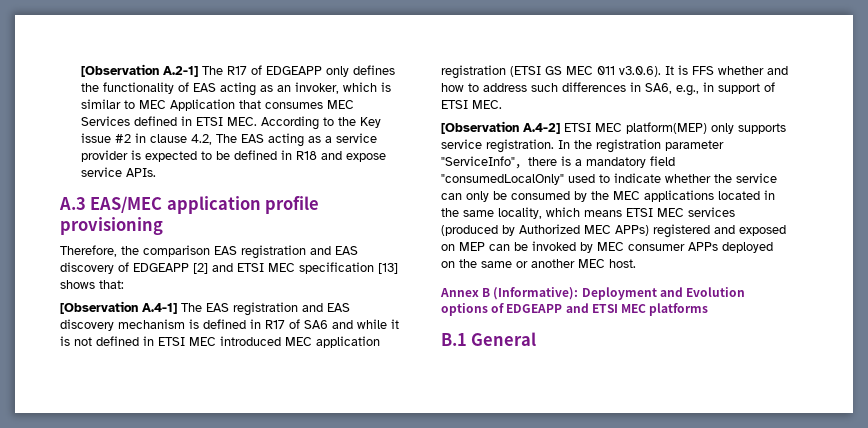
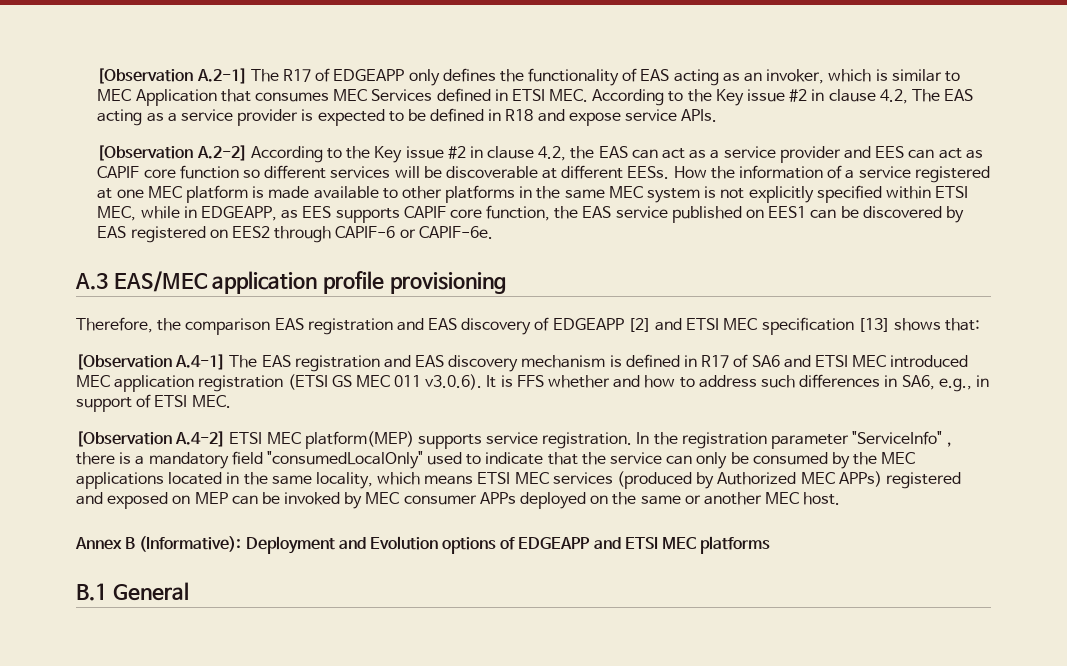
+ [Observation A.2-2] According to the Key issue #2 in clause 4.2, the EAS can act as a service provider and EES can act as CAPIF core function so different services will be discoverable at different EESs. How the information of a service registered at one MEC platform is made available to other platforms in the same MEC system is not explicitly specified within ETSI MEC, while in EDGEAPP, as EES supports CAPIF core function, the EAS service published on EES1 can be discovered by EAS registered on EES2 through CAPIF-6 or CAPIF-6e.
- [Observation A.4-1] The EAS registration and EAS discovery mechanism is defined in R17 of SA6 and while it is not defined in ETSI MEC introduced MEC application registration (ETSI GS MEC 011 v3.0.6). It is FFS whether and how to address such differences in SA6, e.g., in support of ETSI MEC.
+ [Observation A.4-1] The EAS registration and EAS discovery mechanism is defined in R17 of SA6 and ETSI MEC introduced MEC application registration (ETSI GS MEC 011 v3.0.6). It is FFS whether and how to address such differences in SA6, e.g., in support of ETSI MEC.
- [Observation A.4-2] ETSI MEC platform(MEP) only supports service registration.
+ [Observation A.4-2] ETSI MEC platform(MEP) supports service registration.
- In the registration parameter "ServiceInfo"，there is a mandatory field "consumedLocalOnly" used to indicate whether the service can only be consumed by the MEC applications located in the same locality, which means ETSI MEC services (produced by Authorized MEC APPs) registered and exposed on MEP can be invoked by MEC consumer APPs deployed on the same or another MEC host.
+ In the registration parameter "ServiceInfo"，there is a mandatory field "consumedLocalOnly" used to indicate that the service can only be consumed by the MEC applications located in the same locality, which means ETSI MEC services (produced by Authorized MEC APPs) registered and exposed on MEP can be invoked by MEC consumer APPs deployed on the same or another MEC host.

